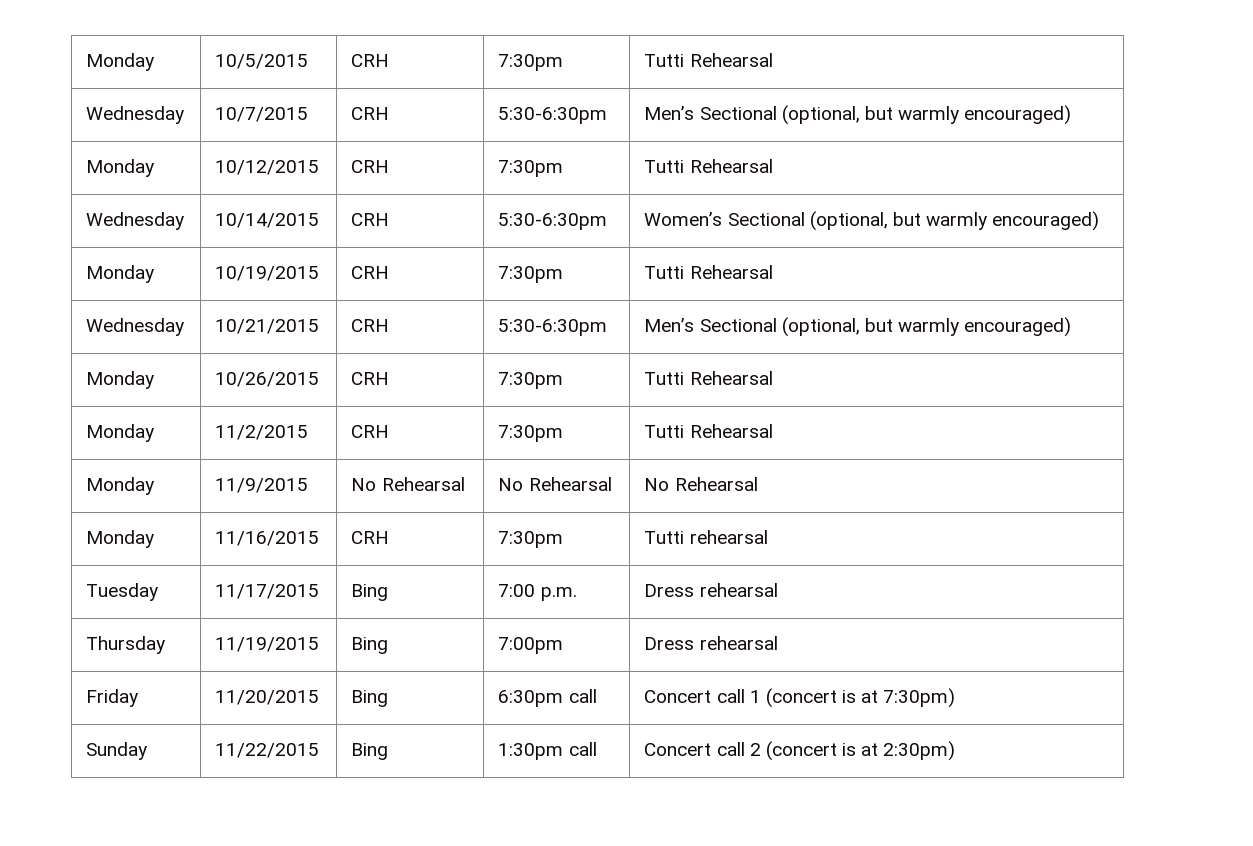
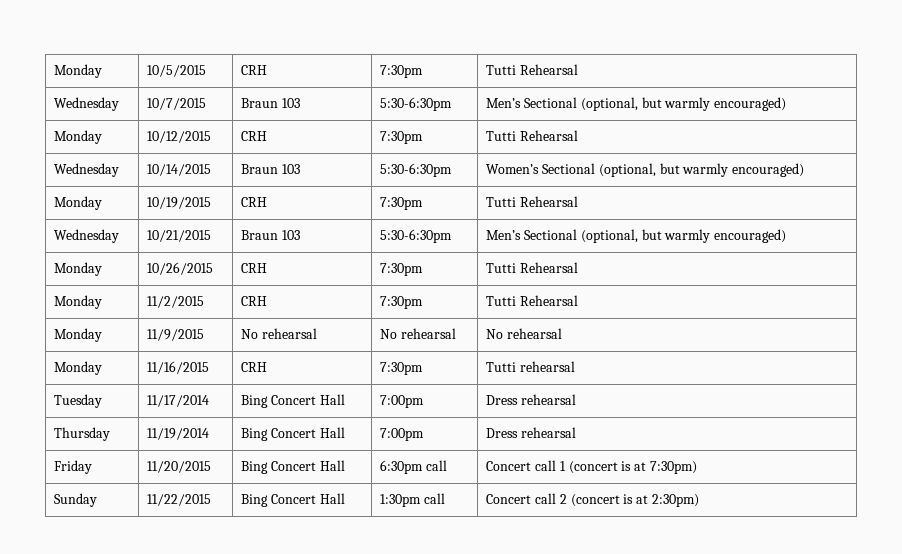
- Wednesday | 10/7/2015 | CRH | 5:30-6:30pm | Men’s Sectional (optional, but warmly encouraged)
+ Wednesday | 10/7/2015 | Braun 103 | 5:30-6:30pm | Men’s Sectional (optional, but warmly encouraged)
- Wednesday | 10/14/2015 | CRH | 5:30-6:30pm | Women’s Sectional (optional, but warmly encouraged)
+ Wednesday | 10/14/2015 | Braun 103 | 5:30-6:30pm | Women’s Sectional (optional, but warmly encouraged)
- Wednesday | 10/21/2015 | CRH | 5:30-6:30pm | Men’s Sectional (optional, but warmly encouraged)
+ Wednesday | 10/21/2015 | Braun 103 | 5:30-6:30pm | Men’s Sectional (optional, but warmly encouraged)
- Monday | 11/9/2015 | No Rehearsal | No Rehearsal | No Rehearsal
+ Monday | 11/9/2015 | No rehearsal | No rehearsal | No rehearsal
- Tuesday | 11/17/2015 | Bing | 7:00 p.m. | Dress rehearsal
+ Tuesday | 11/17/2014 | Bing Concert Hall | 7:00pm | Dress rehearsal
- Thursday | 11/19/2015 | Bing | 7:00pm | Dress rehearsal
+ Thursday | 11/19/2014 | Bing Concert Hall | 7:00pm | Dress rehearsal
- Friday | 11/20/2015 | Bing | 6:30pm call | Concert call 1 (concert is at 7:30pm)
+ Friday | 11/20/2015 | Bing Concert Hall | 6:30pm call | Concert call 1 (concert is at 7:30pm)
- Sunday | 11/22/2015 | Bing | 1:30pm call | Concert call 2 (concert is at 2:30pm)
+ Sunday | 11/22/2015 | Bing Concert Hall | 1:30pm call | Concert call 2 (concert is at 2:30pm)

